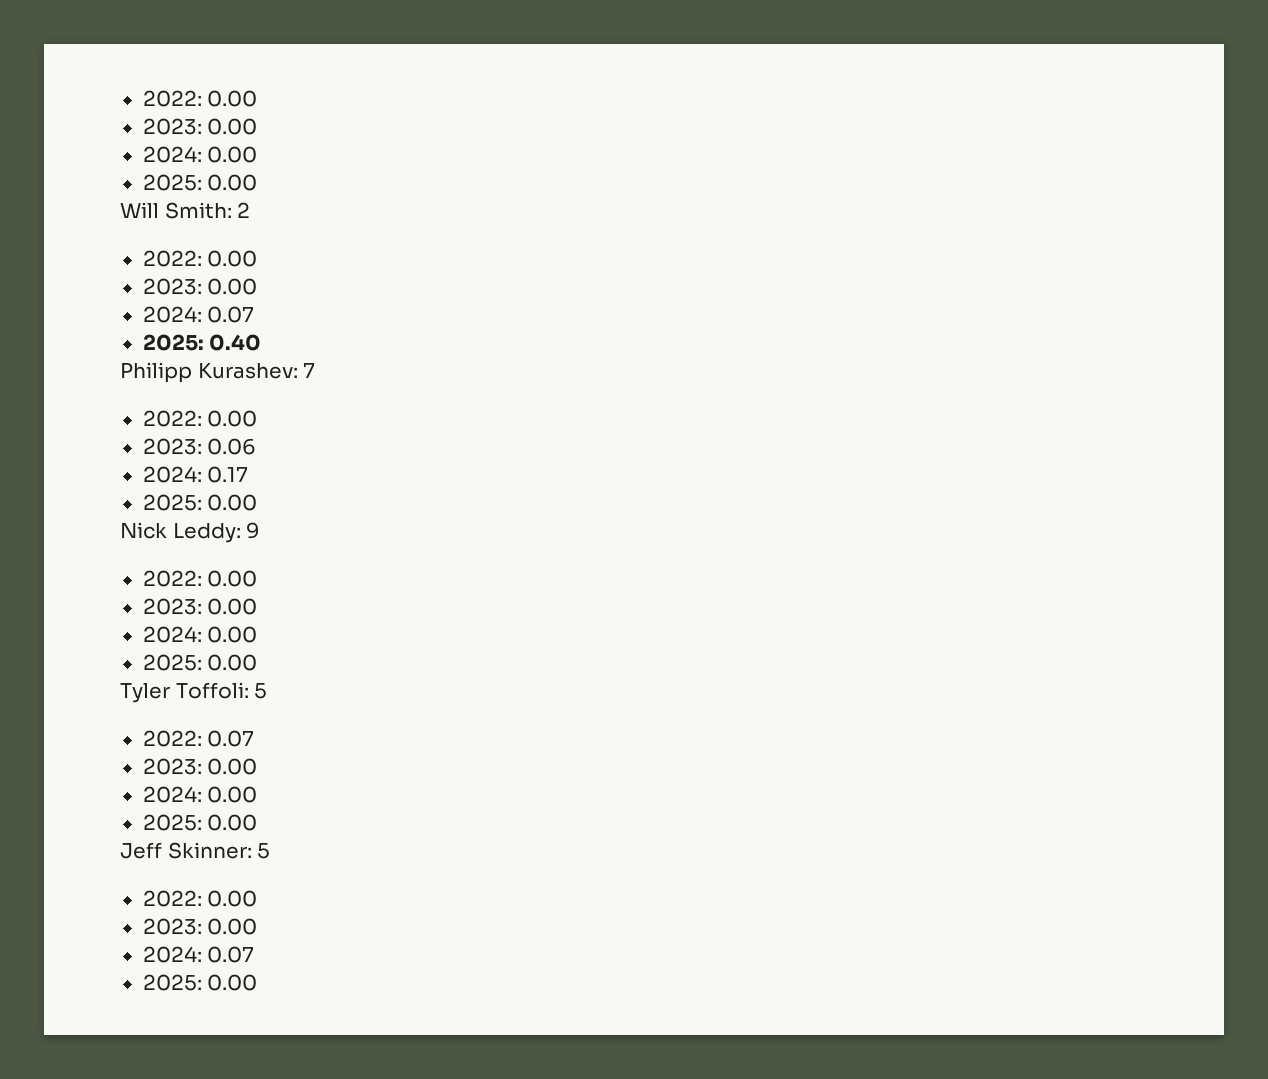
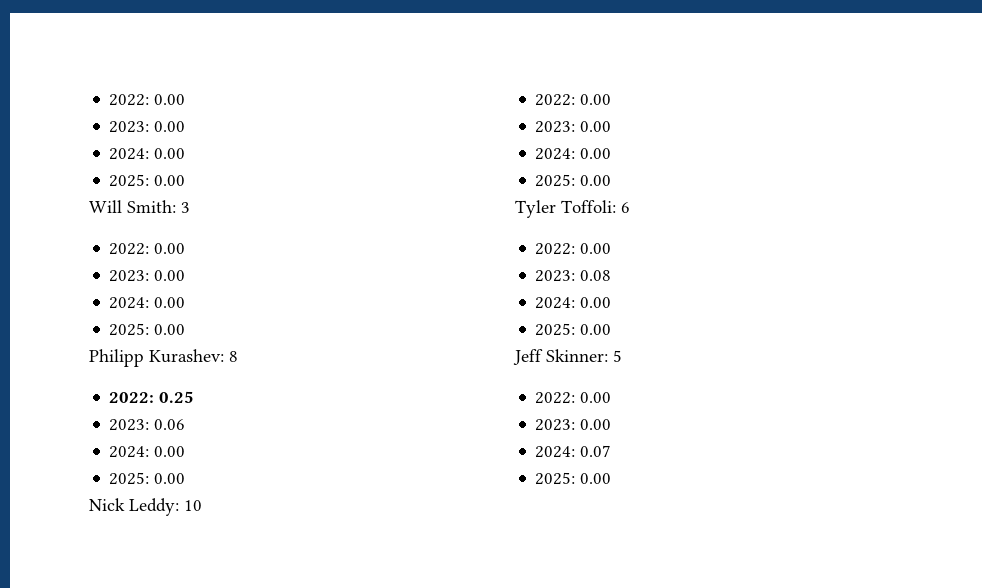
- Will Smith: 2
+ Will Smith: 3
  2022: 0.00
  2023: 0.00
- 2024: 0.07
- 2025: 0.40
+ 2024: 0.00
+ 2025: 0.00
- Philipp Kurashev: 7
- 2022: 0.00
+ Philipp Kurashev: 8
+ 2022: 0.25
  2023: 0.06
- 2024: 0.17
+ 2024: 0.00
- Nick Leddy: 9
+ Nick Leddy: 10
- Tyler Toffoli: 5
- 2022: 0.07
- 2023: 0.00
+ Tyler Toffoli: 6
+ 2022: 0.00
+ 2023: 0.08

